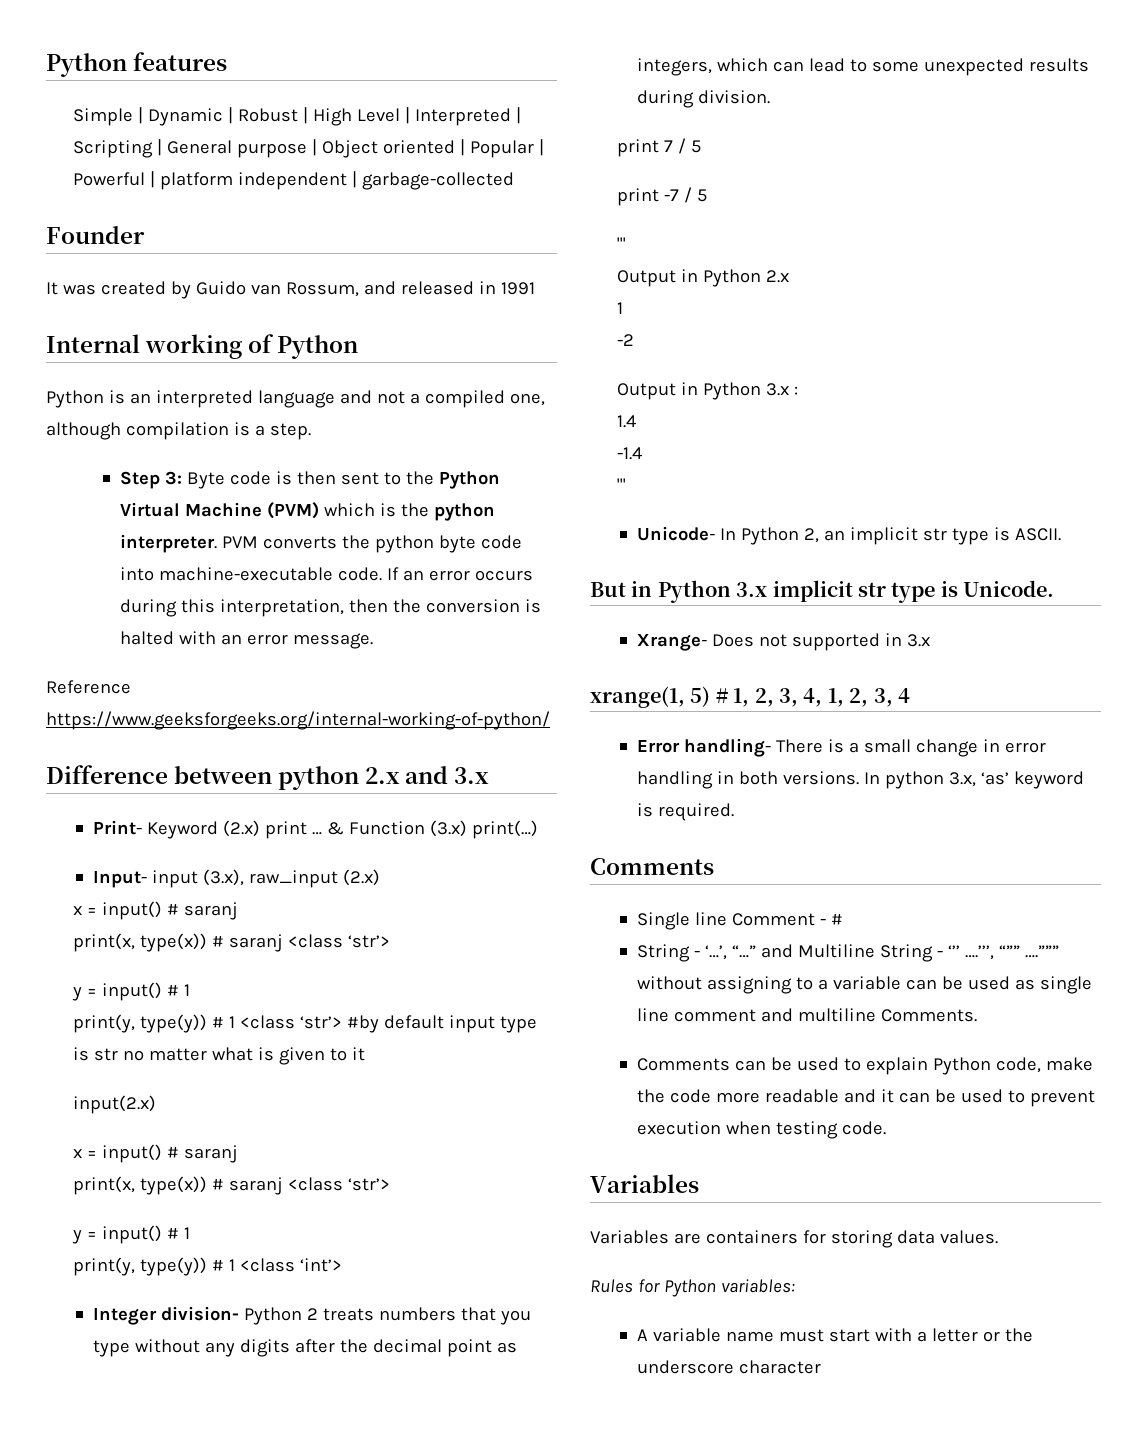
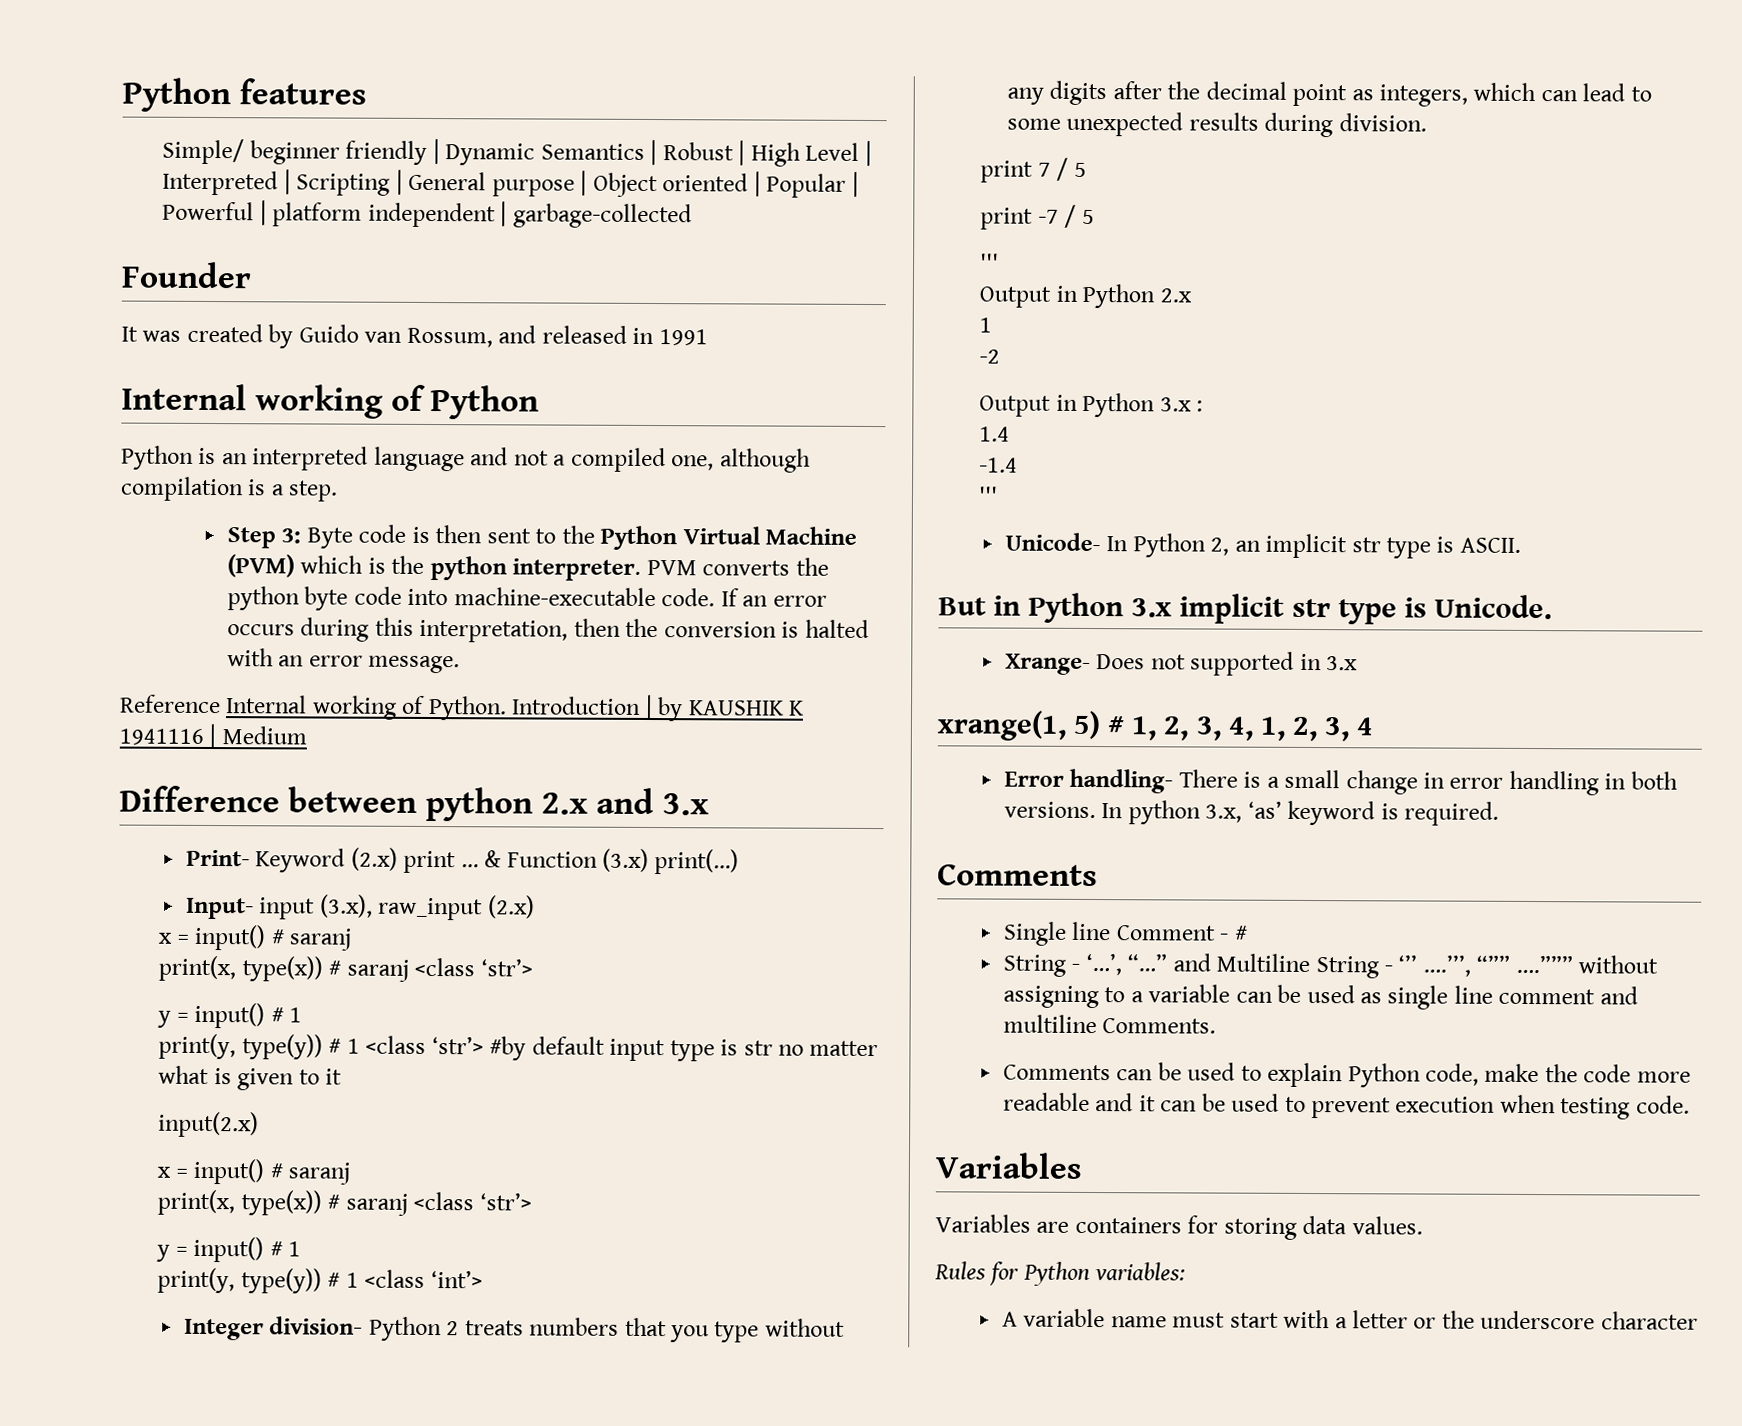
- Simple | Dynamic | Robust | High Level | Interpreted | Scripting | General purpose | Object oriented | Popular | Powerful | platform independent | garbage-collected
+ Simple/ beginner friendly | Dynamic Semantics | Robust | High Level | Interpreted | Scripting | General purpose | Object oriented | Popular | Powerful | platform independent | garbage-collected
- Reference https://www.geeksforgeeks.org/internal-working-of-python/
+ Reference Internal working of Python. Introduction | by KAUSHIK K 1941116 | Medium

